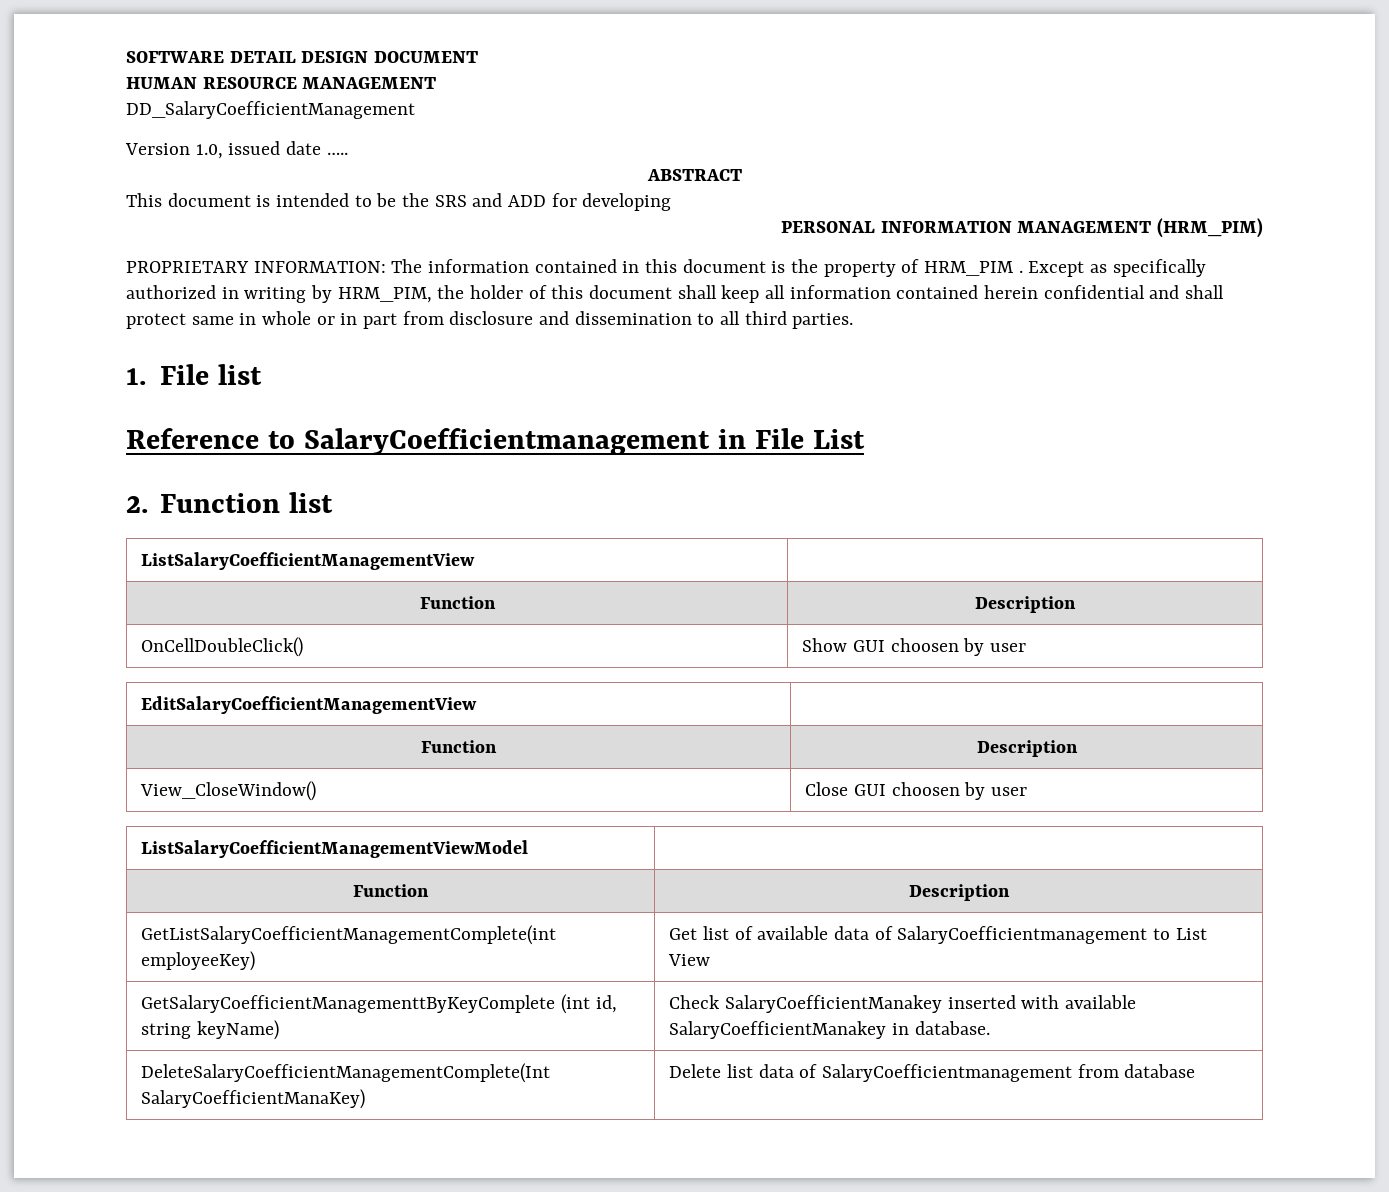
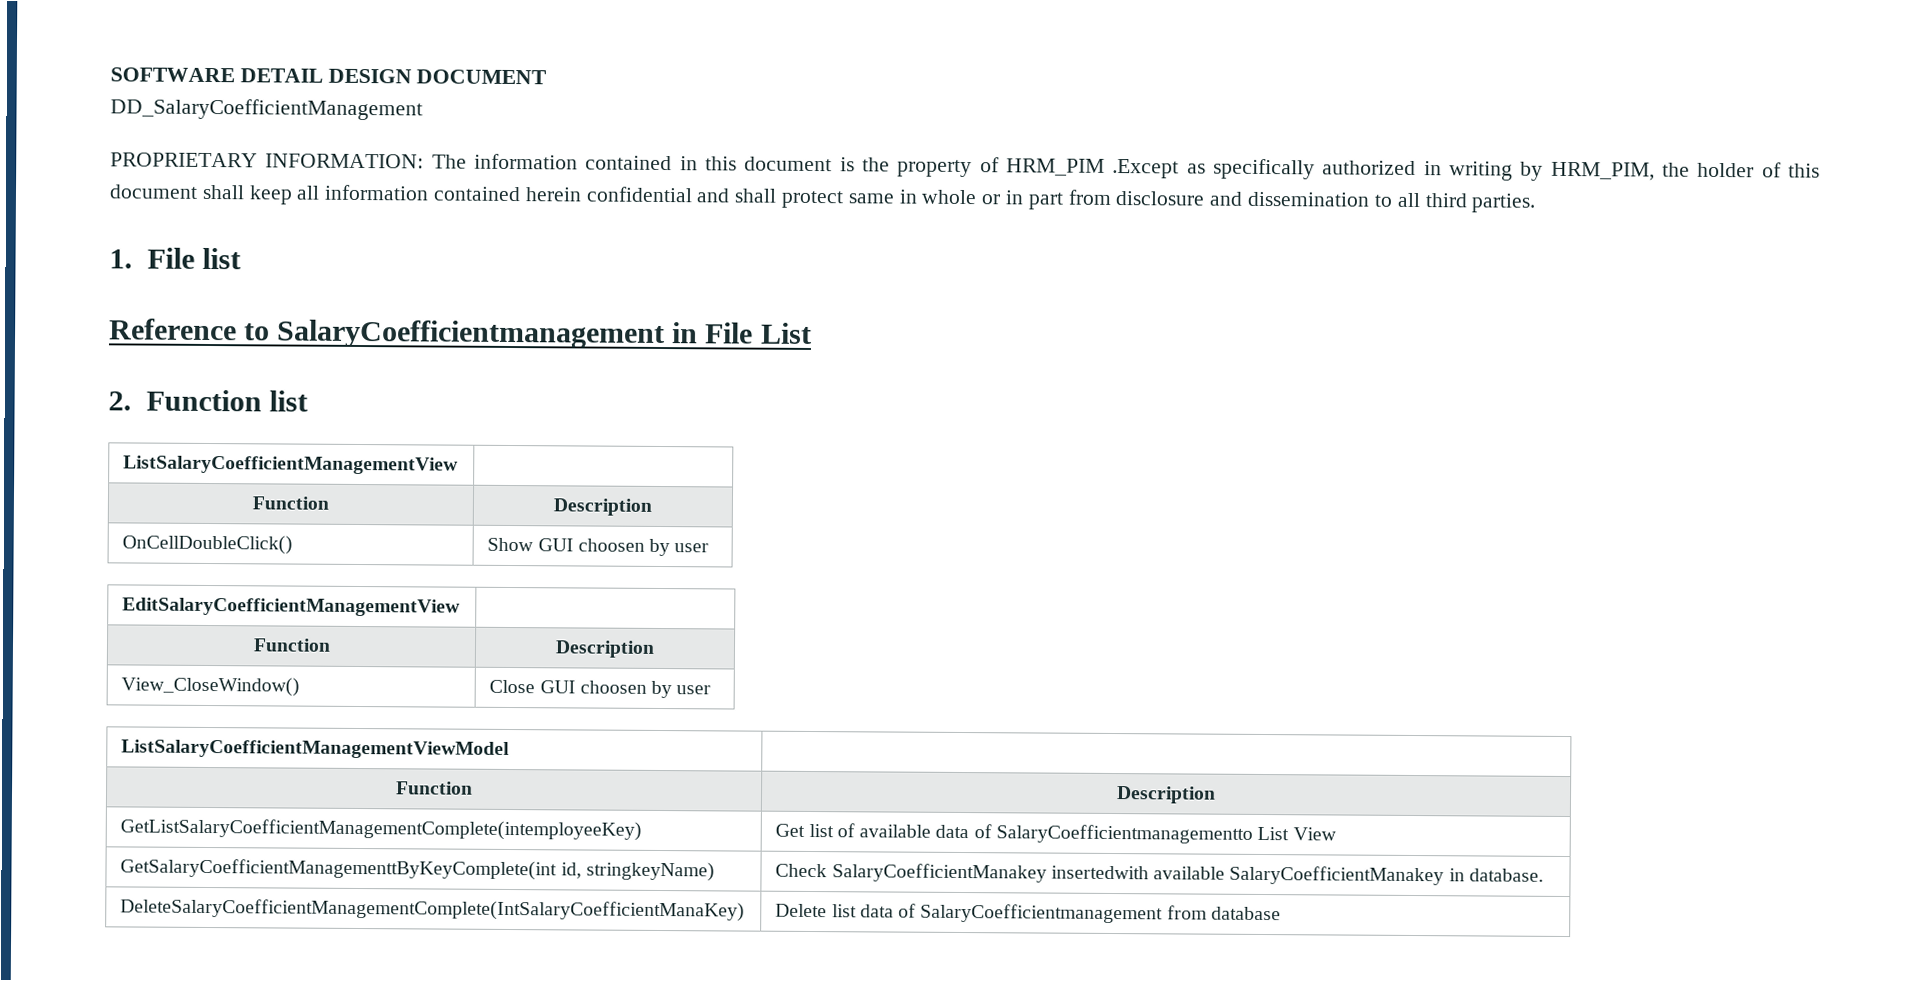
- HUMAN RESOURCE MANAGEMENT
  DD_SalaryCoefficientManagement
- Version 1.0, issued date …..
- ABSTRACT
- This document is intended to be the SRS and ADD for developing
- PERSONAL INFORMATION MANAGEMENT (HRM_PIM)
- PROPRIETARY INFORMATION: The information contained in this document is the property of HRM_PIM . Except as specifically authorized in writing by HRM_PIM, the holder of this document shall keep all information contained herein confidential and shall protect same in whole or in part from disclosure and dissemination to all third parties.
+ PROPRIETARY INFORMATION: The information contained in this document is the property of HRM_PIM .Except as specifically authorized in writing by HRM_PIM, the holder of this document shall keep all information contained herein confidential and shall protect same in whole or in part from disclosure and dissemination to all third parties.
- GetListSalaryCoefficientManagementComplete(int employeeKey) | Get list of available data of SalaryCoefficientmanagement to List View
+ GetListSalaryCoefficientManagementComplete(intemployeeKey) | Get list of available data of SalaryCoefficientmanagementto List View
- GetSalaryCoefficientManagementtByKeyComplete (int id, string keyName) | Check SalaryCoefficientManakey inserted with available SalaryCoefficientManakey in database.
+ GetSalaryCoefficientManagementtByKeyComplete(int id, stringkeyName) | Check SalaryCoefficientManakey insertedwith available SalaryCoefficientManakey in database.
- DeleteSalaryCoefficientManagementComplete(Int SalaryCoefficientManaKey) | Delete list data of SalaryCoefficientmanagement from database
+ DeleteSalaryCoefficientManagementComplete(IntSalaryCoefficientManaKey) | Delete list data of SalaryCoefficientmanagement from database

